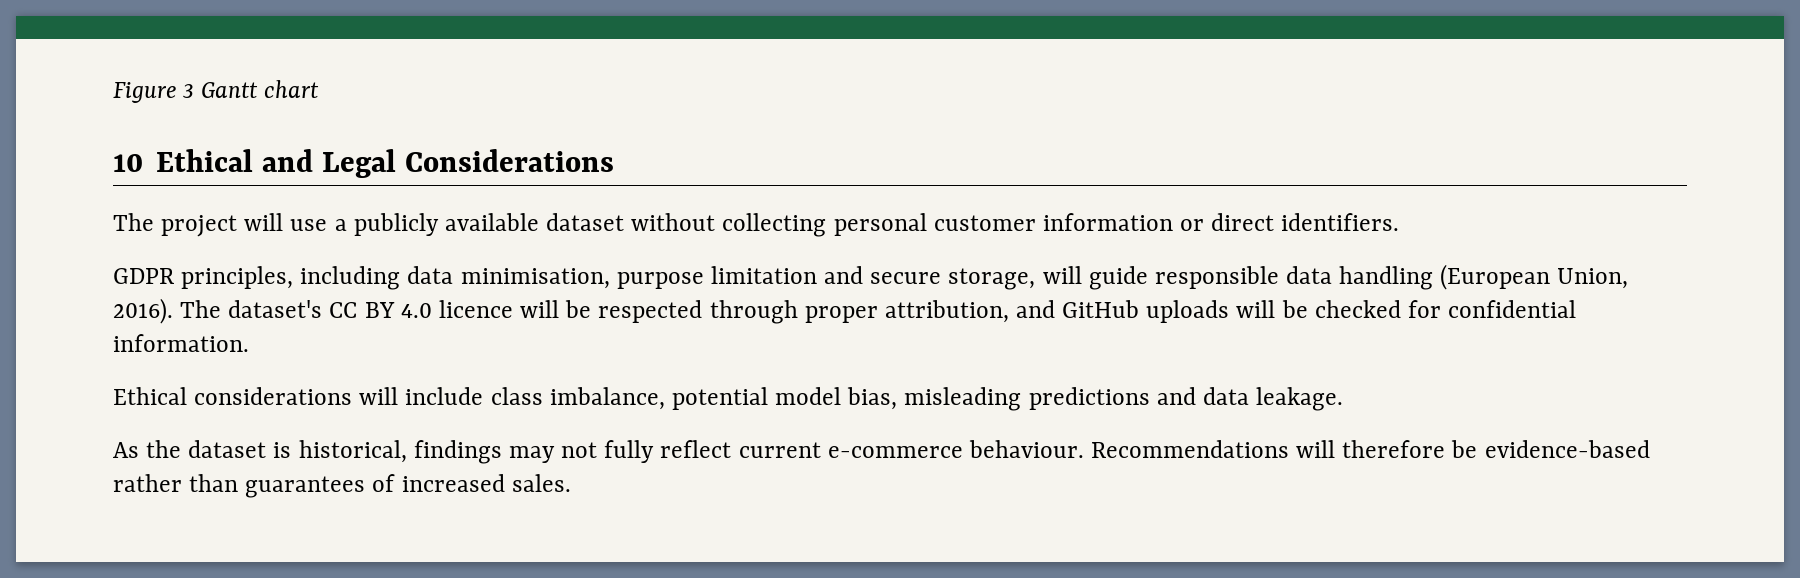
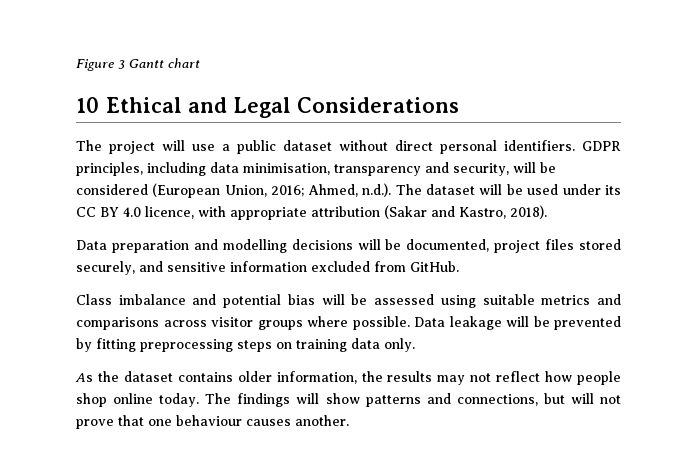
- The project will use a publicly available dataset without collecting personal customer information or direct identifiers.
- GDPR principles, including data minimisation, purpose limitation and secure storage, will guide responsible data handling (European Union, 2016). The dataset's CC BY 4.0 licence will be respected through proper attribution, and GitHub uploads will be checked for confidential information.
- Ethical considerations will include class imbalance, potential model bias, misleading predictions and data leakage.
- As the dataset is historical, findings may not fully reflect current e-commerce behaviour. Recommendations will therefore be evidence-based rather than guarantees of increased sales.
+ The project will use a public dataset without direct personal identifiers. GDPR principles, including data minimisation, transparency and security, will be considered (European Union, 2016; Ahmed, n.d.). The dataset will be used under its CC BY 4.0 licence, with appropriate attribution (Sakar and Kastro, 2018).
+ Data preparation and modelling decisions will be documented, project files stored securely, and sensitive information excluded from GitHub.
+ Class imbalance and potential bias will be assessed using suitable metrics and comparisons across visitor groups where possible. Data leakage will be prevented by fitting preprocessing steps on training data only.
+ As the dataset contains older information, the results may not reflect how people shop online today. The findings will show patterns and connections, but will not prove that one behaviour causes another.

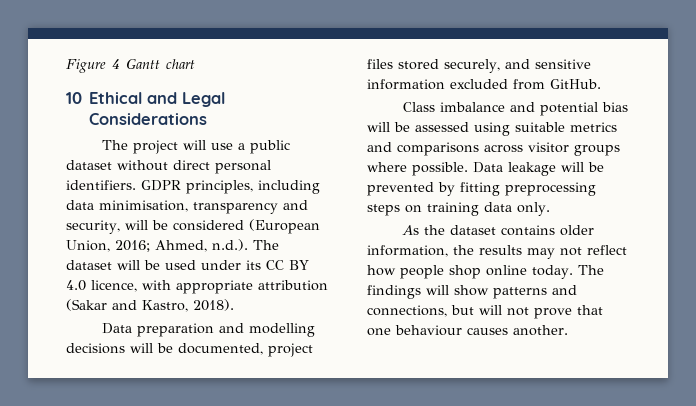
- Figure 3 Gantt chart
+ Figure 4 Gantt chart

